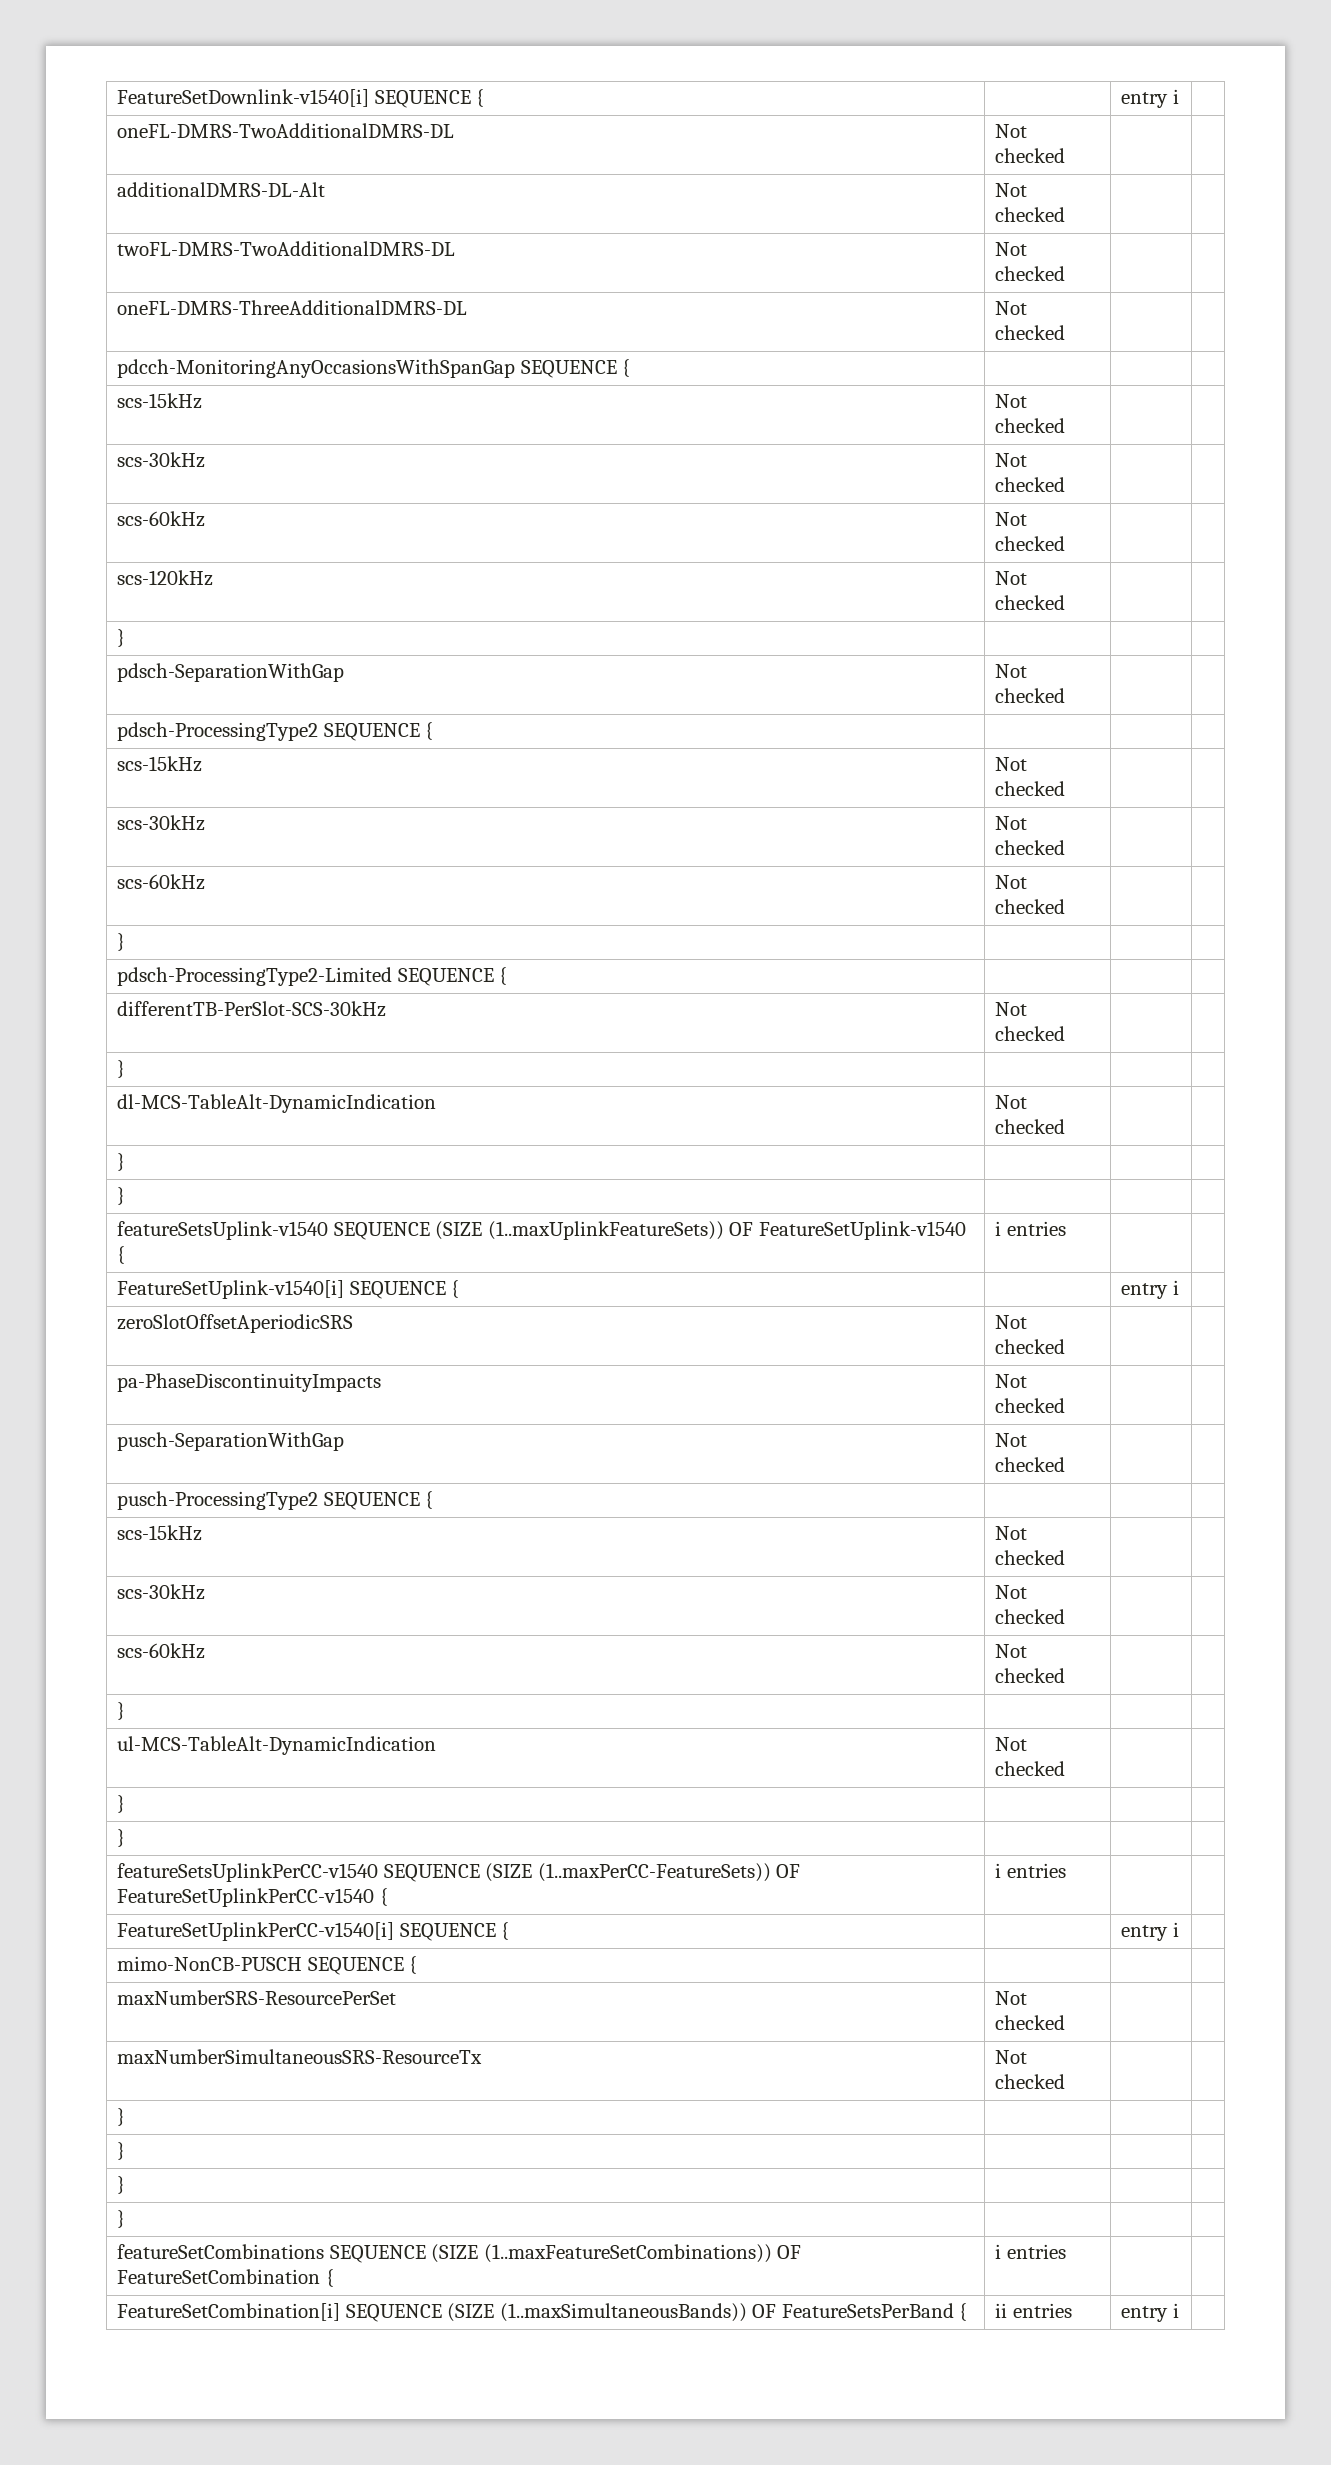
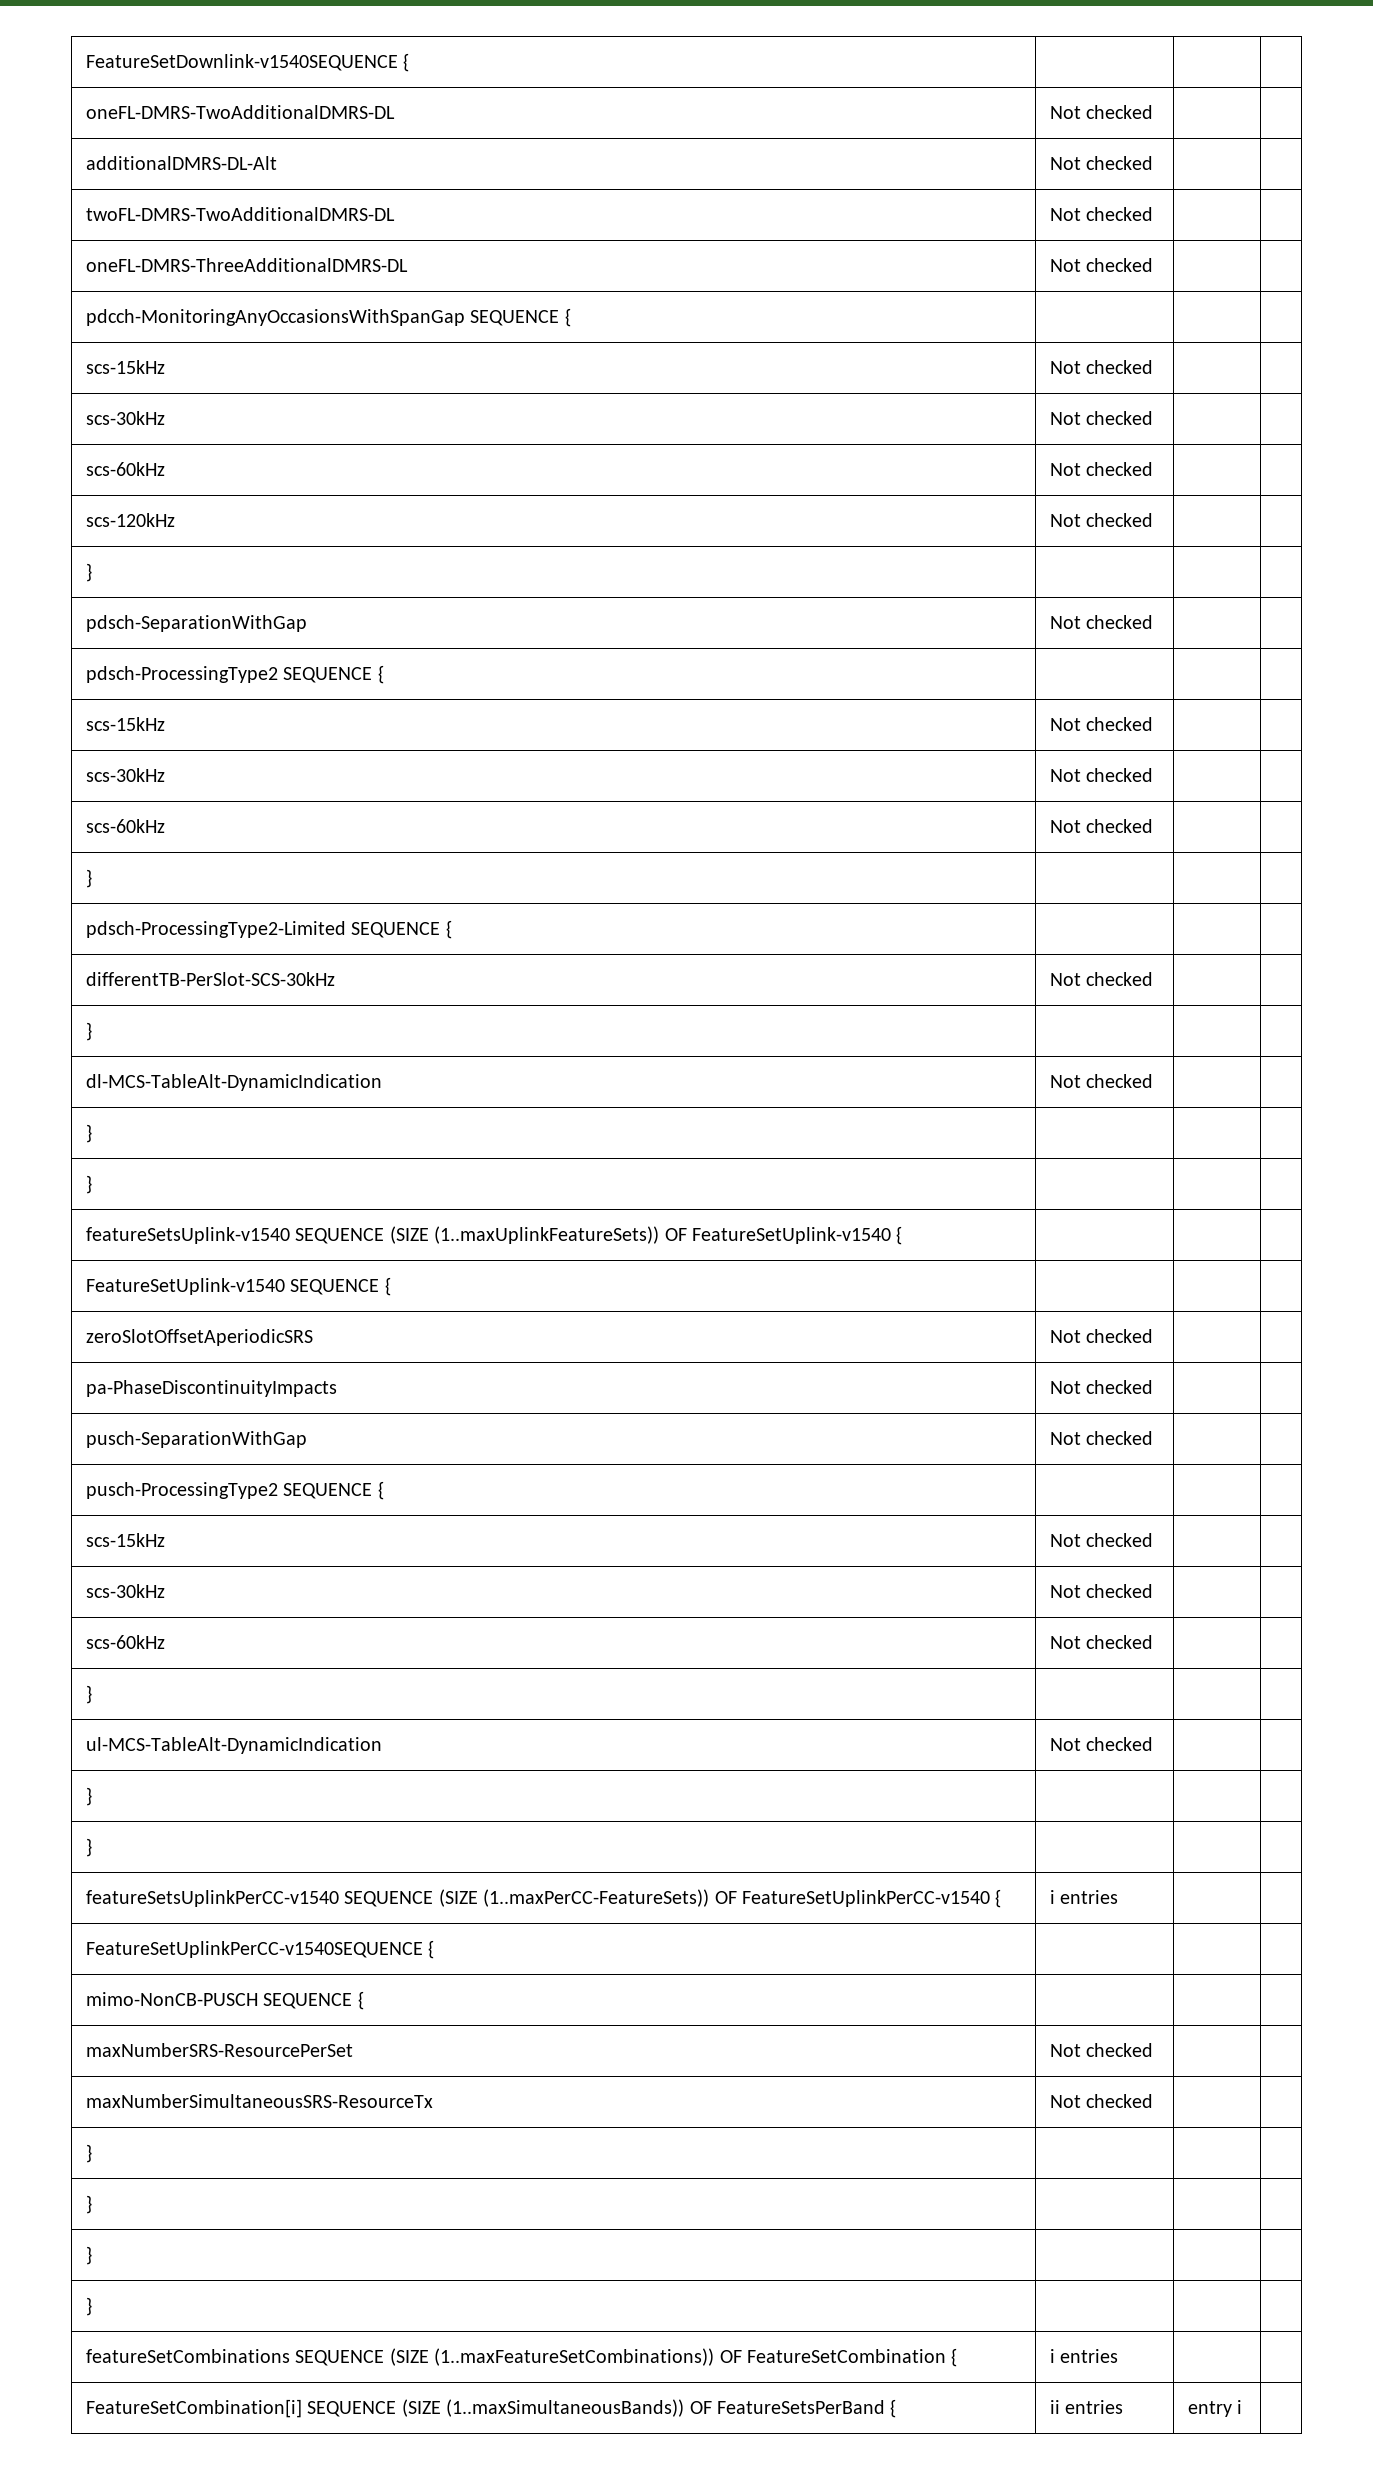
- FeatureSetDownlink-v1540[i] SEQUENCE { | | entry i |
+ FeatureSetDownlink-v1540SEQUENCE { | | |
- featureSetsUplink-v1540 SEQUENCE (SIZE (1..maxUplinkFeatureSets)) OF FeatureSetUplink-v1540 { | i entries | |
- FeatureSetUplink-v1540[i] SEQUENCE { | | entry i |
+ featureSetsUplink-v1540 SEQUENCE (SIZE (1..maxUplinkFeatureSets)) OF FeatureSetUplink-v1540 { | | |
+ FeatureSetUplink-v1540 SEQUENCE { | | |
- FeatureSetUplinkPerCC-v1540[i] SEQUENCE { | | entry i |
+ FeatureSetUplinkPerCC-v1540SEQUENCE { | | |

